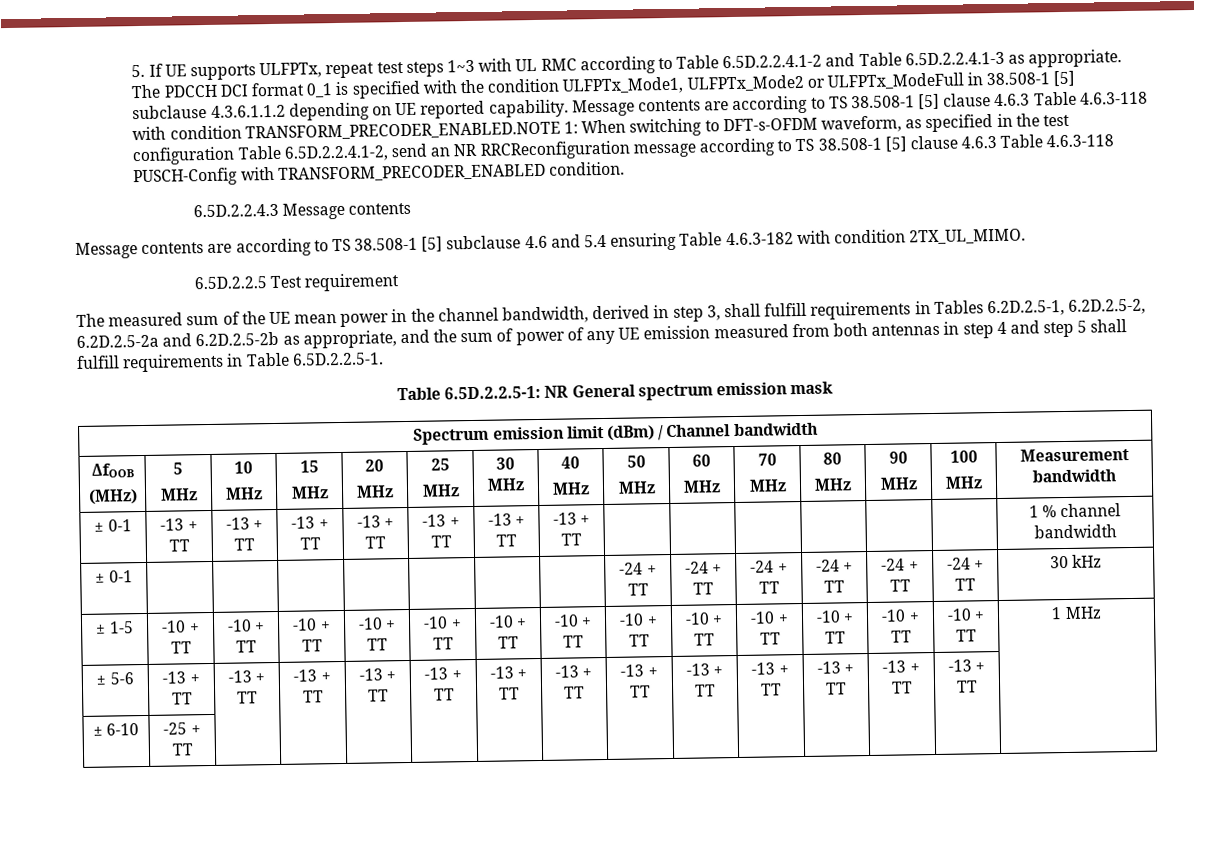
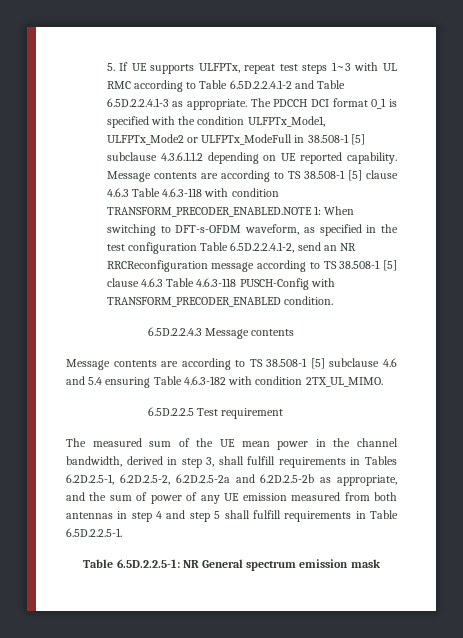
- Spectrum emission limit (dBm) / Channel bandwidth
- ΔfOOB
- (MHz) | 5
- MHz | 10
- MHz | 15
- MHz | 20
- MHz | 25
- MHz | 30 MHz | 40
- MHz | 50
- MHz | 60
- MHz | 70
- MHz | 80
- MHz | 90
- MHz | 100
- MHz | Measurement bandwidth
- ± 0-1 | -13 + TT | -13 + TT | -13 + TT | -13 + TT | -13 + TT | -13 + TT | -13 + TT | | | | | | | 1 % channel bandwidth
- ± 0-1 | | | | | | | | -24 + TT | -24 + TT | -24 + TT | -24 + TT | -24 + TT | -24 + TT | 30 kHz
- ± 1-5 | -10 + TT | -10 + TT | -10 + TT | -10 + TT | -10 + TT | -10 + TT | -10 + TT | -10 + TT | -10 + TT | -10 + TT | -10 + TT | -10 + TT | -10 + TT | 1 MHz
- ± 5-6 | -13 + TT | -13 + TT | -13 + TT | -13 + TT | -13 + TT | -13 + TT | -13 + TT | -13 + TT | -13 + TT | -13 + TT | -13 + TT | -13 + TT | -13 + TT |
- ± 6-10 | -25 + TT | | | | | | | | | | | | |

